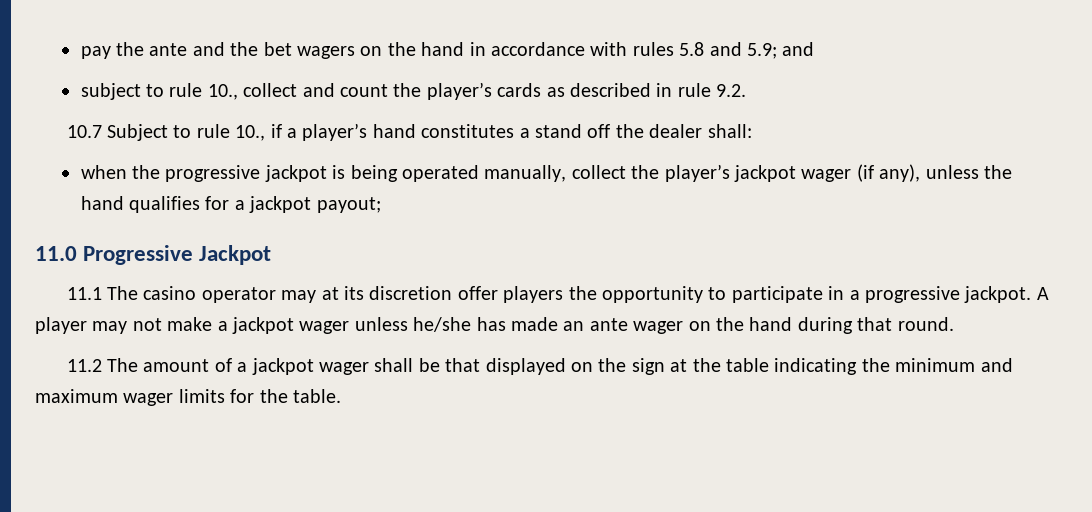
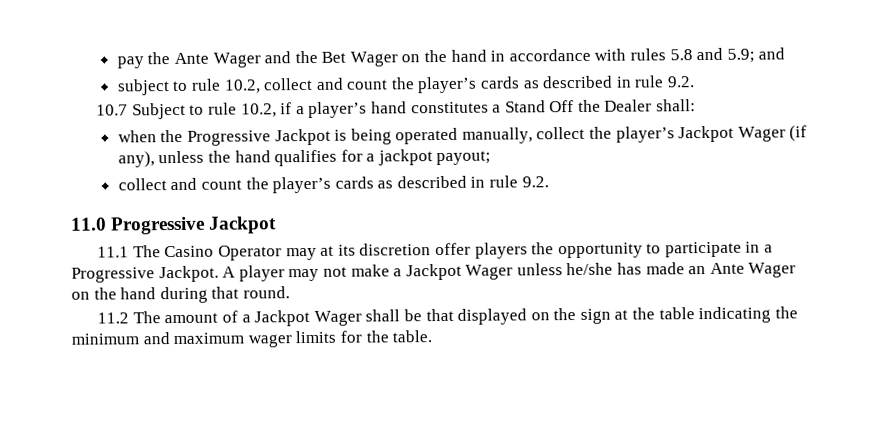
- pay the ante and the bet wagers on the hand in accordance with rules 5.8 and 5.9; and
+ pay the Ante Wager and the Bet Wager on the hand in accordance with rules 5.8 and 5.9; and
- subject to rule 10., collect and count the player’s cards as described in rule 9.2.
+ subject to rule 10.2, collect and count the player’s cards as described in rule 9.2.
- 10.7 Subject to rule 10., if a player’s hand constitutes a stand off the dealer shall:
+ 10.7 Subject to rule 10.2, if a player’s hand constitutes a Stand Off the Dealer shall:
- when the progressive jackpot is being operated manually, collect the player’s jackpot wager (if any), unless the hand qualifies for a jackpot payout;
+ when the Progressive Jackpot is being operated manually, collect the player’s Jackpot Wager (if any), unless the hand qualifies for a jackpot payout;
+ collect and count the player’s cards as described in rule 9.2.
- 11.1 The casino operator may at its discretion offer players the opportunity to participate in a progressive jackpot.
+ 11.1 The Casino Operator may at its discretion offer players the opportunity to participate in a Progressive Jackpot.
- A player may not make a jackpot wager unless he/she has made an ante wager on the hand during that round.
+ A player may not make a Jackpot Wager unless he/she has made an Ante Wager on the hand during that round.
- 11.2 The amount of a jackpot wager shall be that displayed on the sign at the table indicating the minimum and maximum wager limits for the table.
+ 11.2 The amount of a Jackpot Wager shall be that displayed on the sign at the table indicating the minimum and maximum wager limits for the table.

